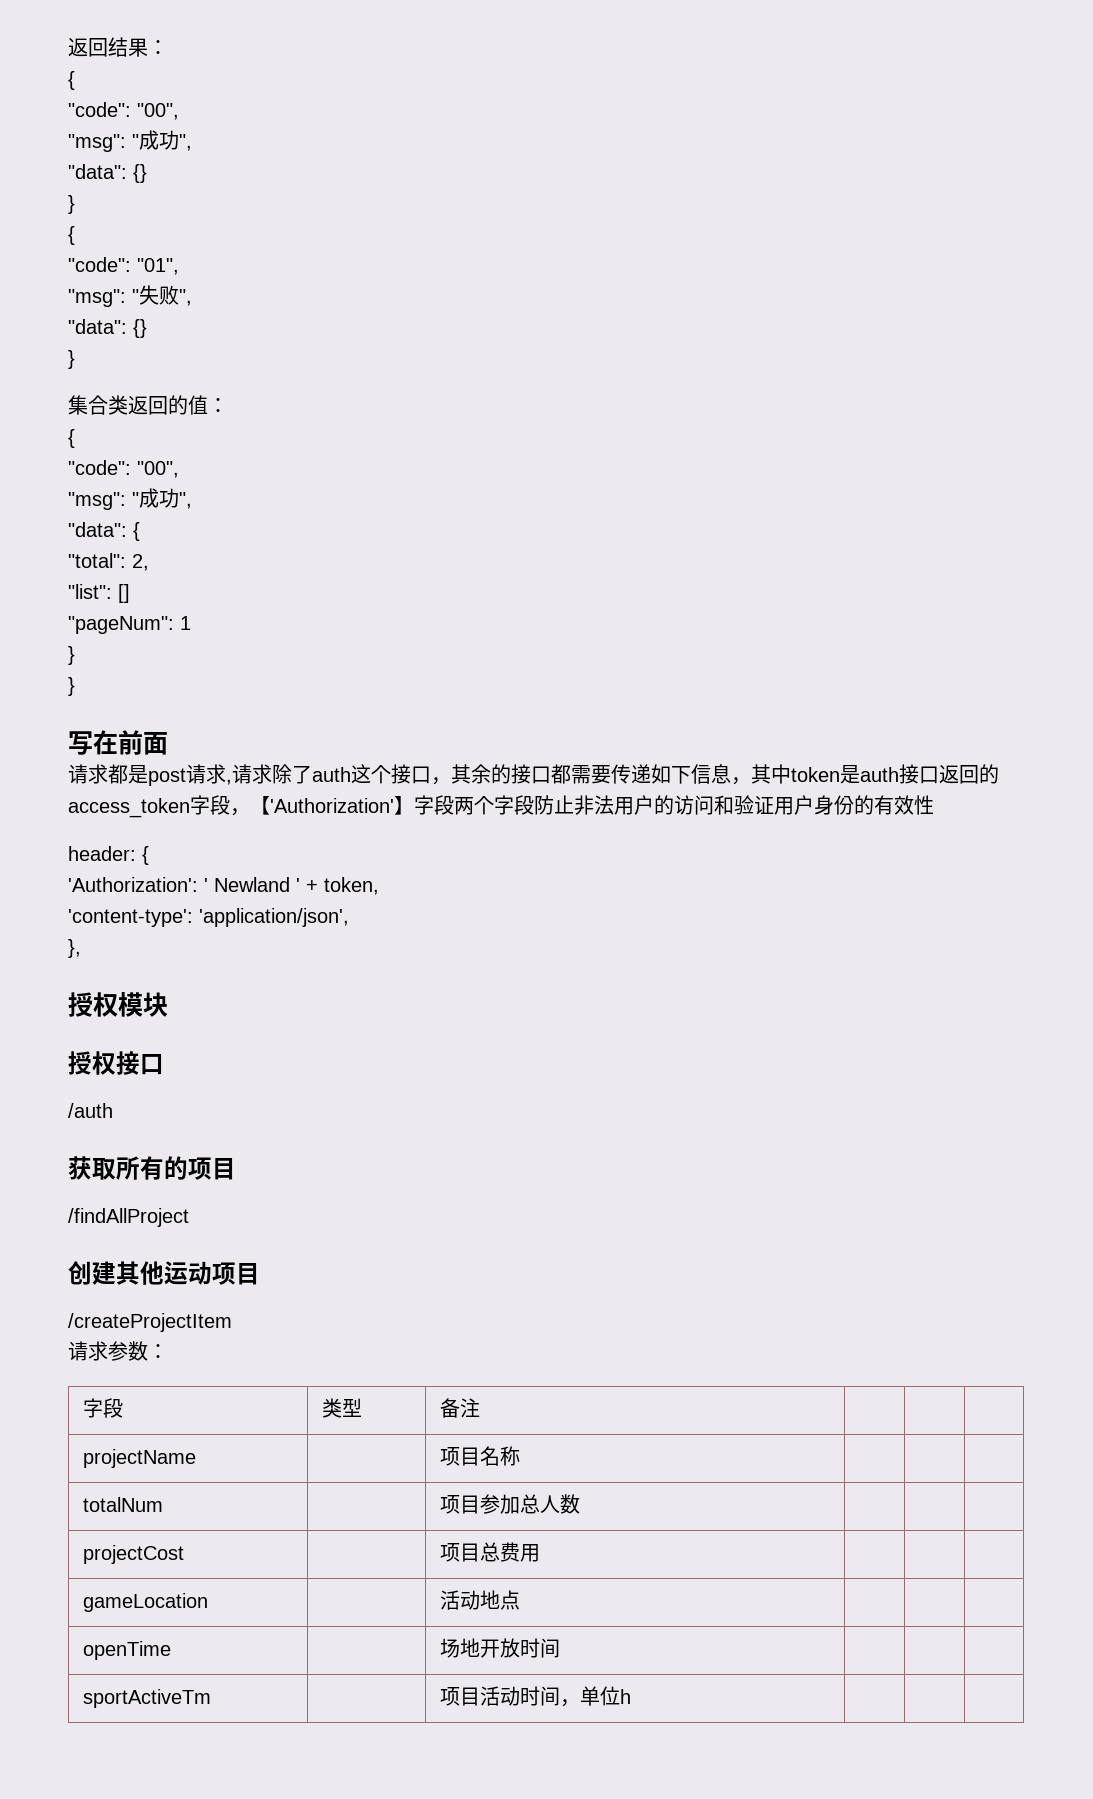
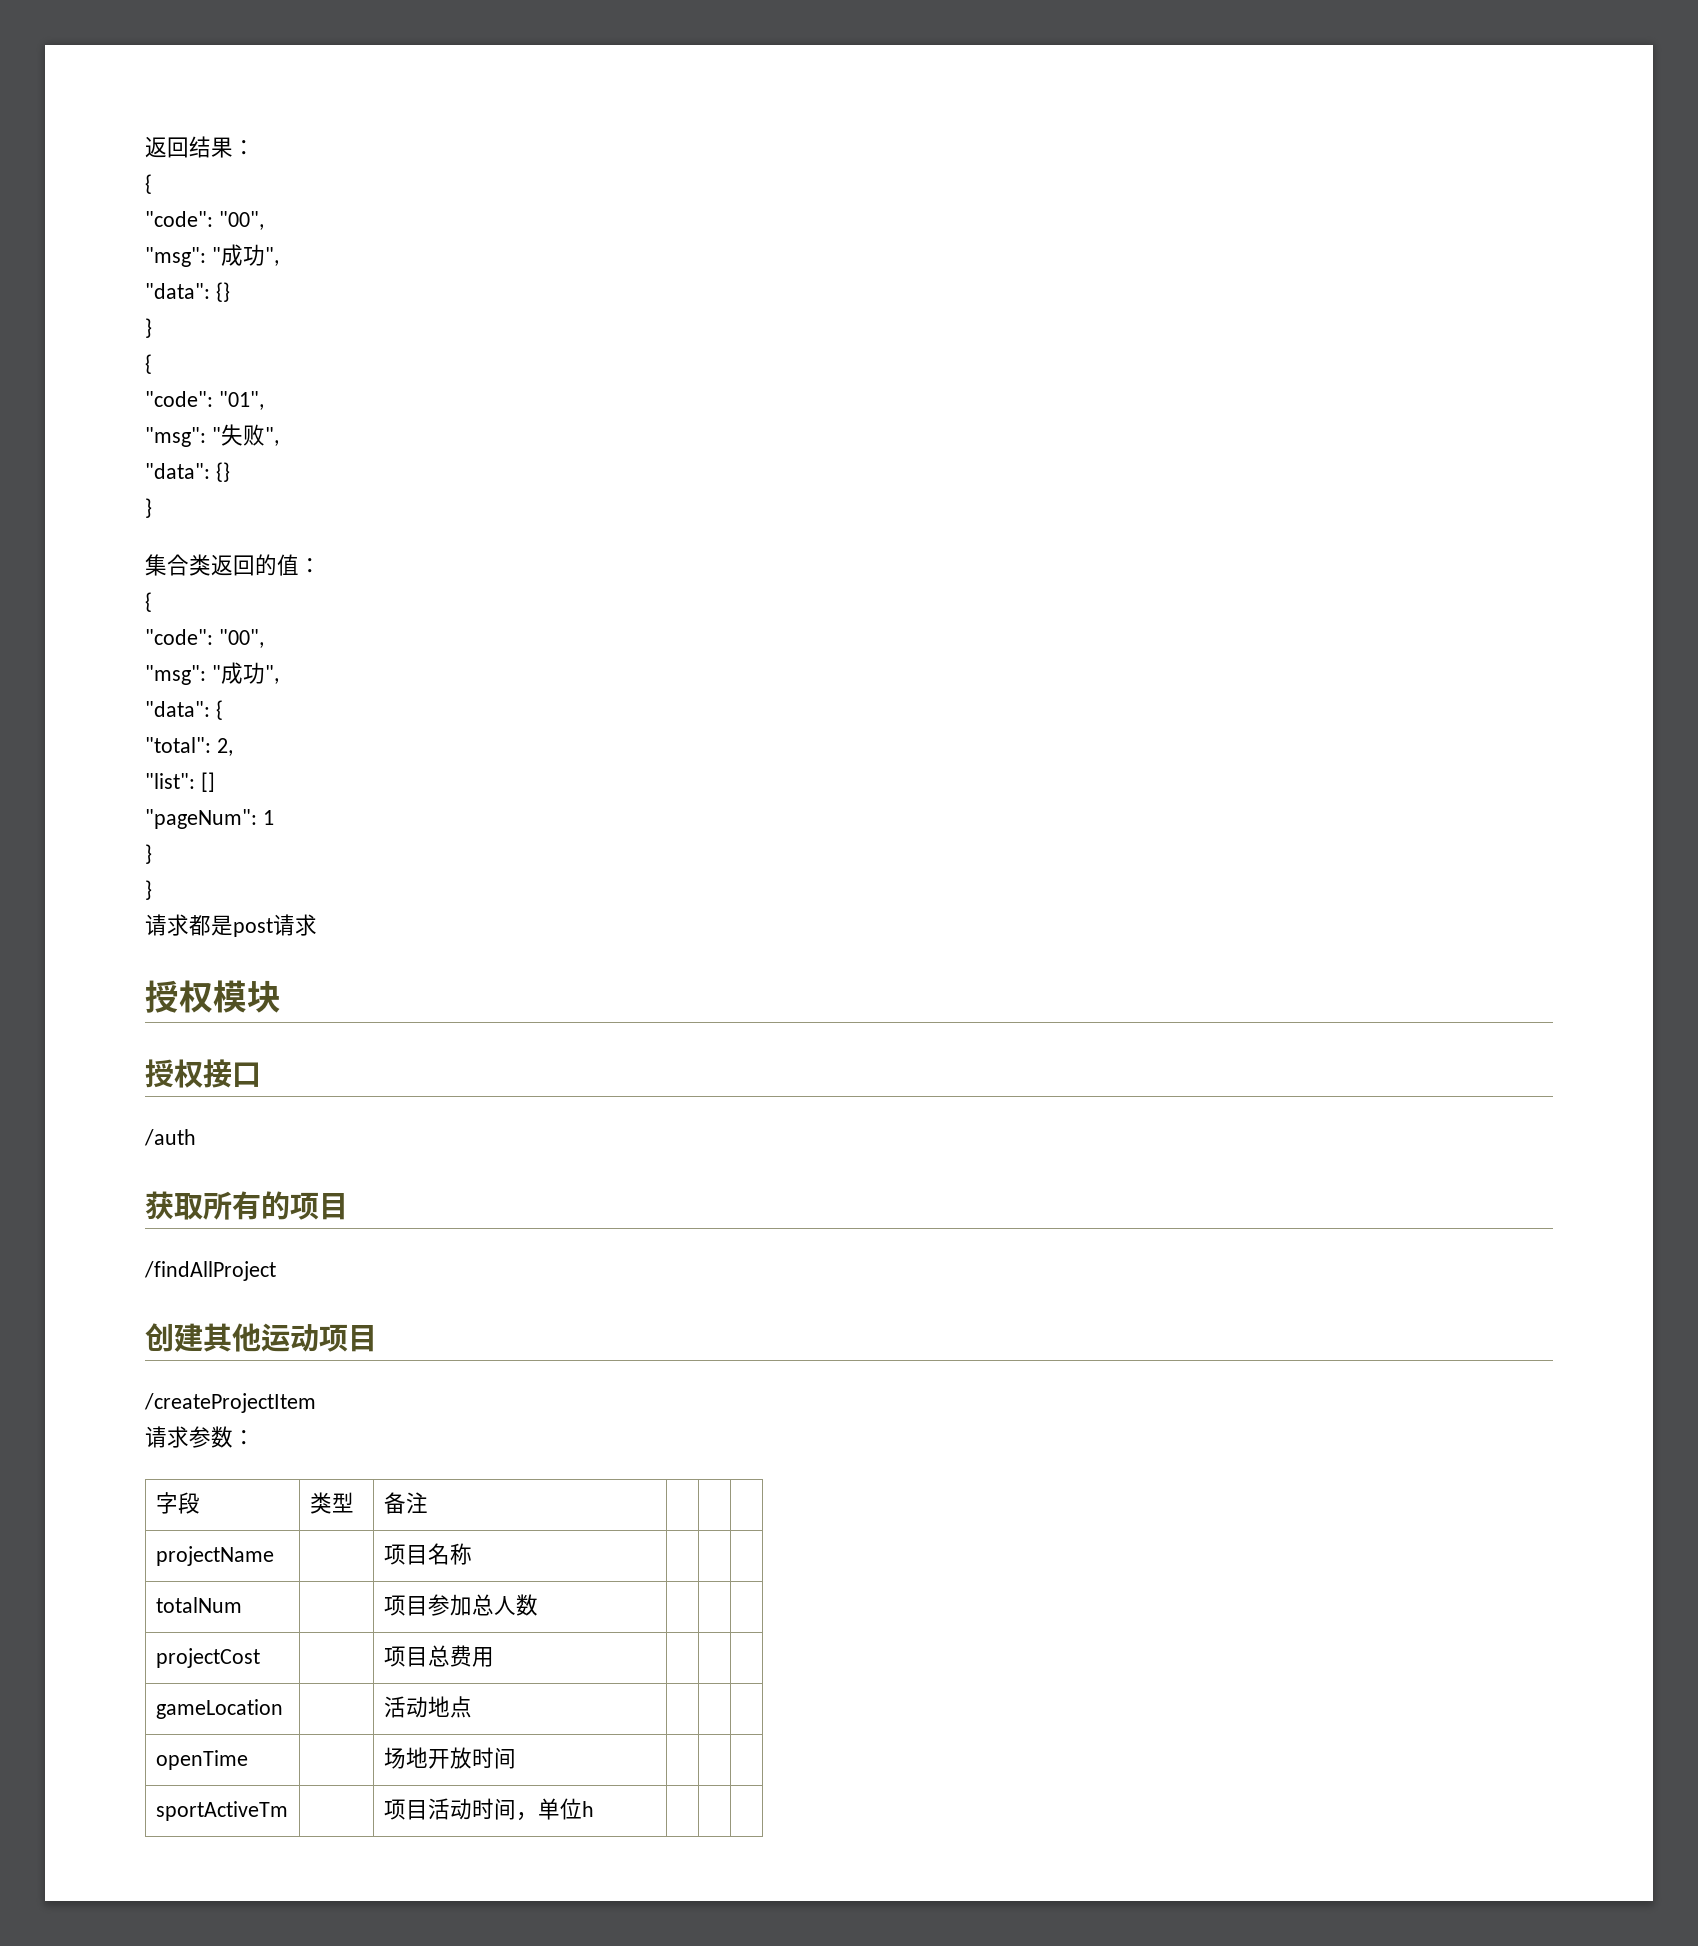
- 写在前面
- 请求都是post请求,请求除了auth这个接口，其余的接口都需要传递如下信息，其中token是auth接口返回的access_token字段，【'Authorization'】字段两个字段防止非法用户的访问和验证用户身份的有效性
- header: {
- 'Authorization': ' Newland ' + token,
- 'content-type': 'application/json',
- },
+ 请求都是post请求

